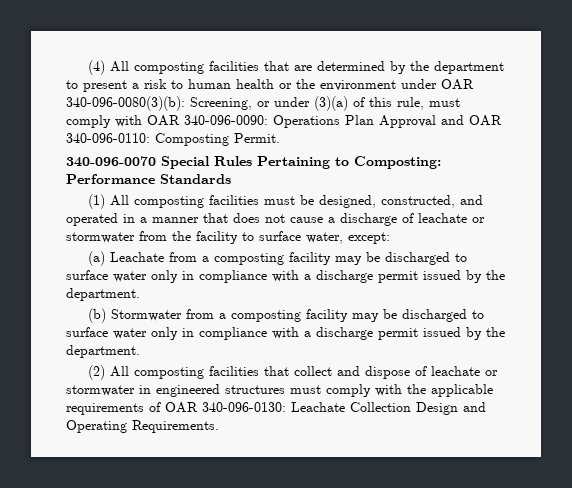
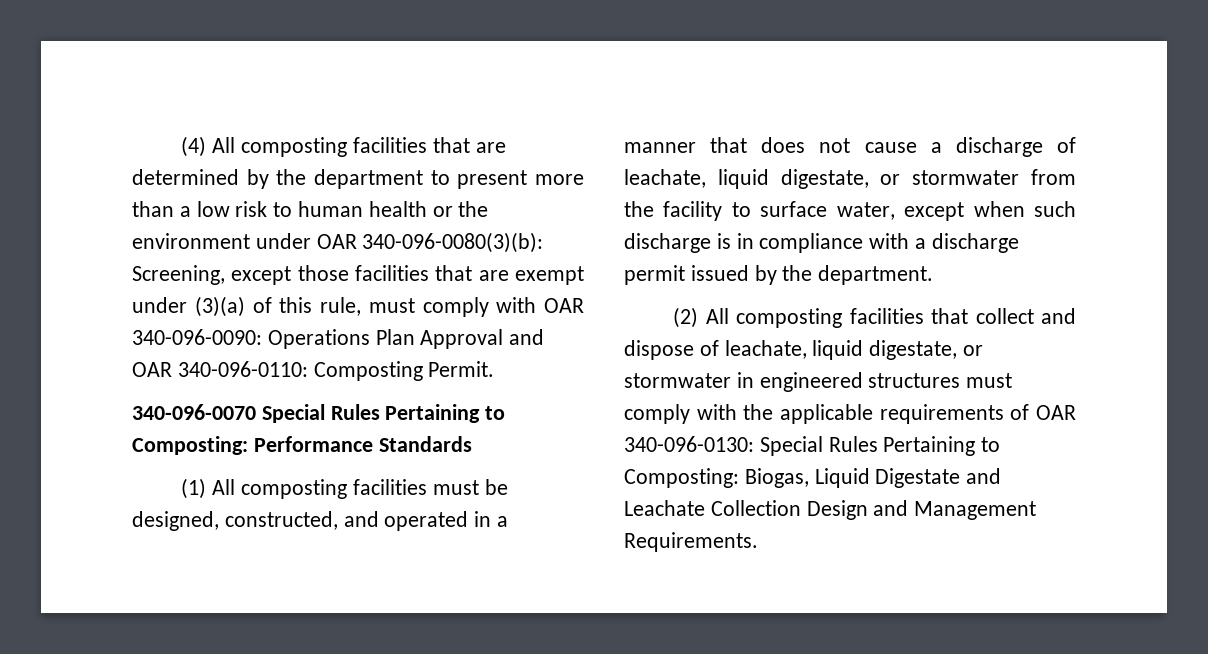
- (4) All composting facilities that are determined by the department to present a risk to human health or the environment under OAR 340-096-0080(3)(b): Screening, or under (3)(a) of this rule, must comply with OAR 340-096-0090: Operations Plan Approval and OAR 340-096-0110: Composting Permit.
+ (4) All composting facilities that are determined by the department to present more than a low risk to human health or the environment under OAR 340-096-0080(3)(b): Screening, except those facilities that are exempt under (3)(a) of this rule, must comply with OAR 340-096-0090: Operations Plan Approval and OAR 340-096-0110: Composting Permit.
- (1) All composting facilities must be designed, constructed, and operated in a manner that does not cause a discharge of leachate or stormwater from the facility to surface water, except:
- (a) Leachate from a composting facility may be discharged to surface water only in compliance with a discharge permit issued by the department.
- (b) Stormwater from a composting facility may be discharged to surface water only in compliance with a discharge permit issued by the department.
+ (1) All composting facilities must be designed, constructed, and operated in a manner that does not cause a discharge of leachate, liquid digestate, or stormwater from the facility to surface water, except when such discharge is in compliance with a discharge permit issued by the department.
- (2) All composting facilities that collect and dispose of leachate or stormwater in engineered structures must comply with the applicable requirements of OAR 340-096-0130: Leachate Collection Design and Operating Requirements.
+ (2) All composting facilities that collect and dispose of leachate, liquid digestate, or stormwater in engineered structures must comply with the applicable requirements of OAR 340-096-0130: Special Rules Pertaining to Composting: Biogas, Liquid Digestate and Leachate Collection Design and Management Requirements.

